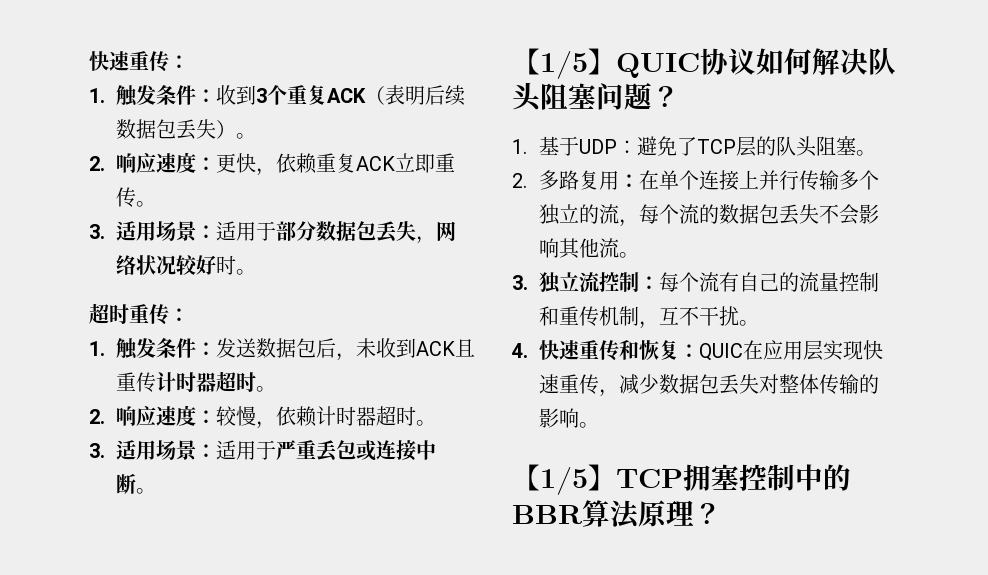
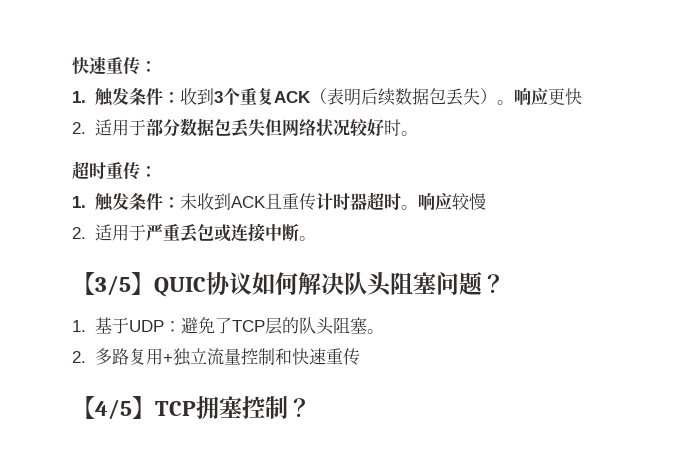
- 1.触发条件：收到3个重复ACK（表明后续数据包丢失）。
- 2.响应速度：更快，依赖重复ACK立即重传。
- 3.适用场景：适用于部分数据包丢失，网络状况较好时。
+ 1.触发条件：收到3个重复ACK（表明后续数据包丢失）。响应更快
+ 2.适用于部分数据包丢失但网络状况较好时。
- 1.触发条件：发送数据包后，未收到ACK且重传计时器超时。
- 2.响应速度：较慢，依赖计时器超时。
- 3.适用场景：适用于严重丢包或连接中断。
+ 1.触发条件：未收到ACK且重传计时器超时。响应较慢
+ 2.适用于严重丢包或连接中断。
- 【1/5】QUIC协议如何解决队头阻塞问题？
+ 【3/5】QUIC协议如何解决队头阻塞问题？
- 2.多路复用：在单个连接上并行传输多个独立的流，每个流的数据包丢失不会影响其他流。
- 3.独立流控制：每个流有自己的流量控制和重传机制，互不干扰。
- 4.快速重传和恢复：QUIC在应用层实现快速重传，减少数据包丢失对整体传输的影响。
- 【1/5】TCP拥塞控制中的BBR算法原理？
+ 2.多路复用+独立流量控制和快速重传
+ 【4/5】TCP拥塞控制？

